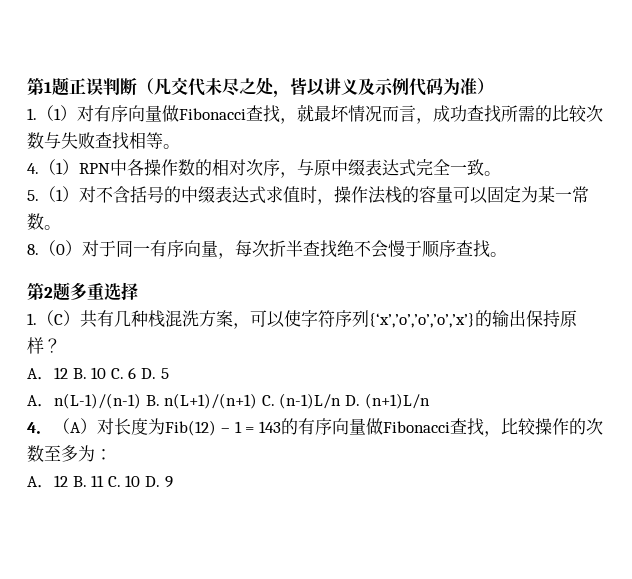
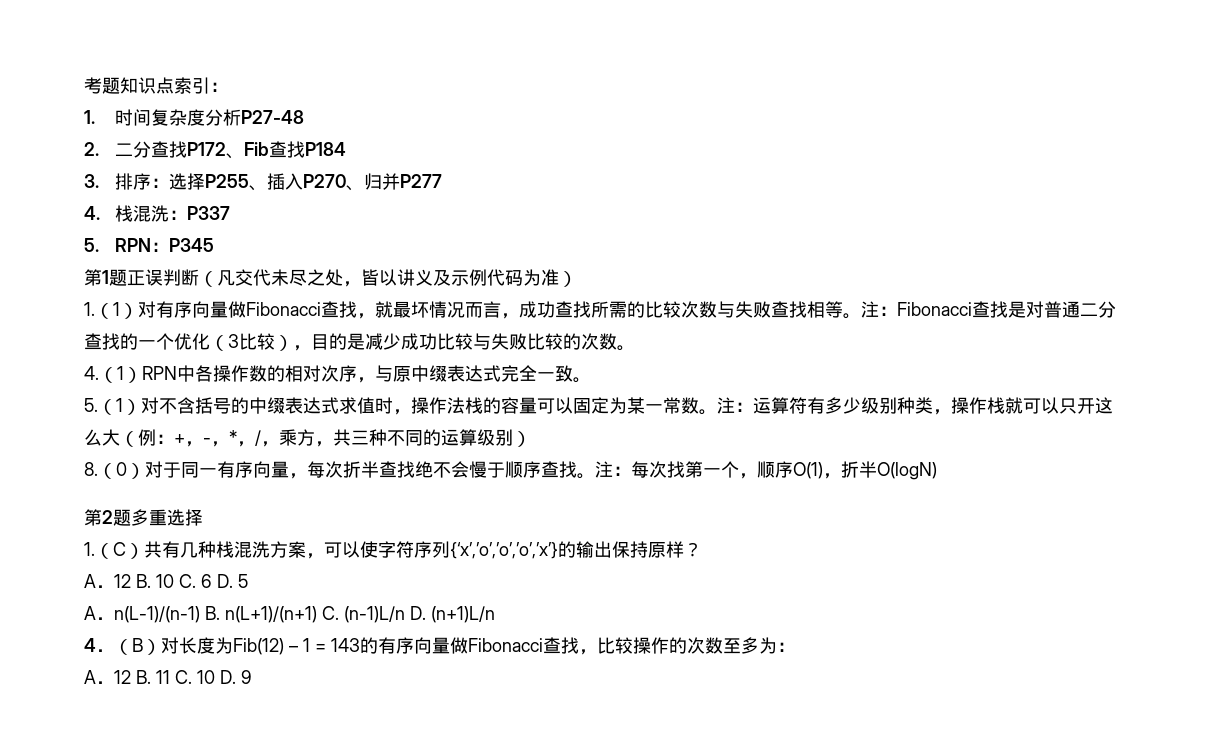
+ 考题知识点索引：
+ 1.时间复杂度分析P27-48
+ 2.二分查找P172、Fib查找P184
+ 3.排序：选择P255、插入P270、归并P277
+ 4.栈混洗：P337
+ 5. RPN：P345
+ 注：Fibonacci查找是对普通二分查找的一个优化（3比较），目的是减少成功比较与失败比较的次数。
+ 注：运算符有多少级别种类，操作栈就可以只开这么大（例：+，-，*，/，乘方，共三种不同的运算级别）
+ 注：每次找第一个，顺序O(1)，折半O(logN)
- 4．（A）对长度为Fib(12) – 1 = 143的有序向量做Fibonacci查找，比较操作的次数至多为：
+ 4．（B）对长度为Fib(12) – 1 = 143的有序向量做Fibonacci查找，比较操作的次数至多为：

